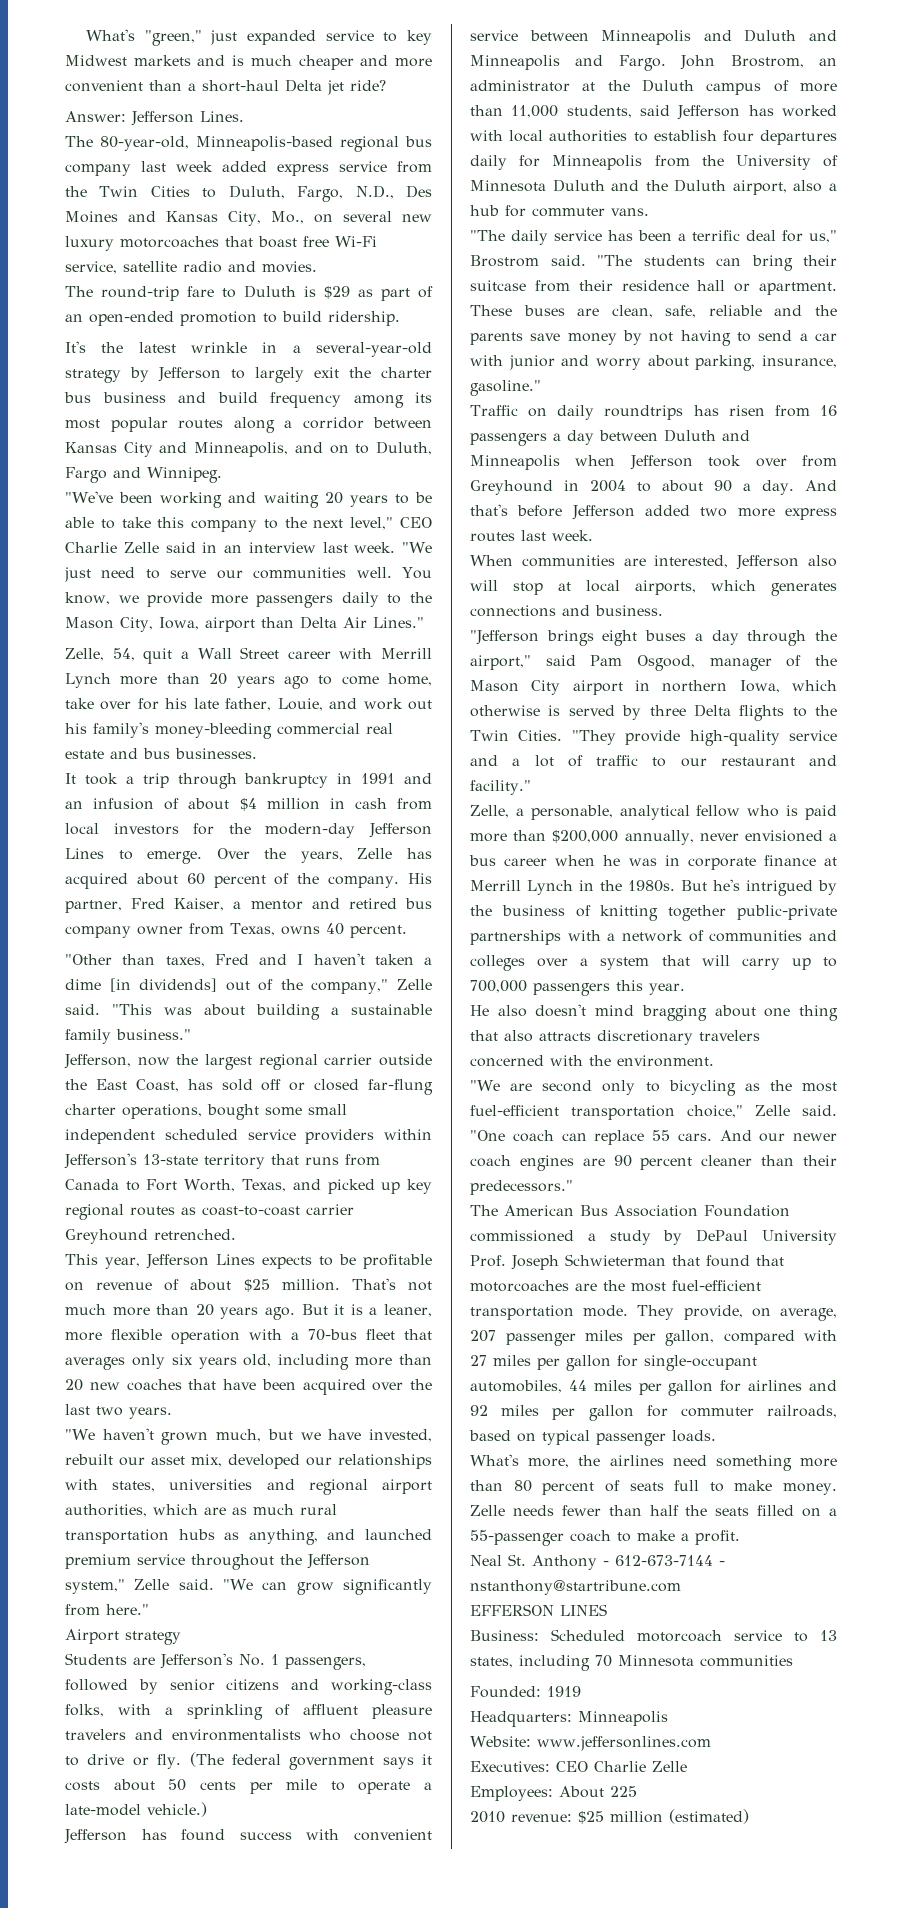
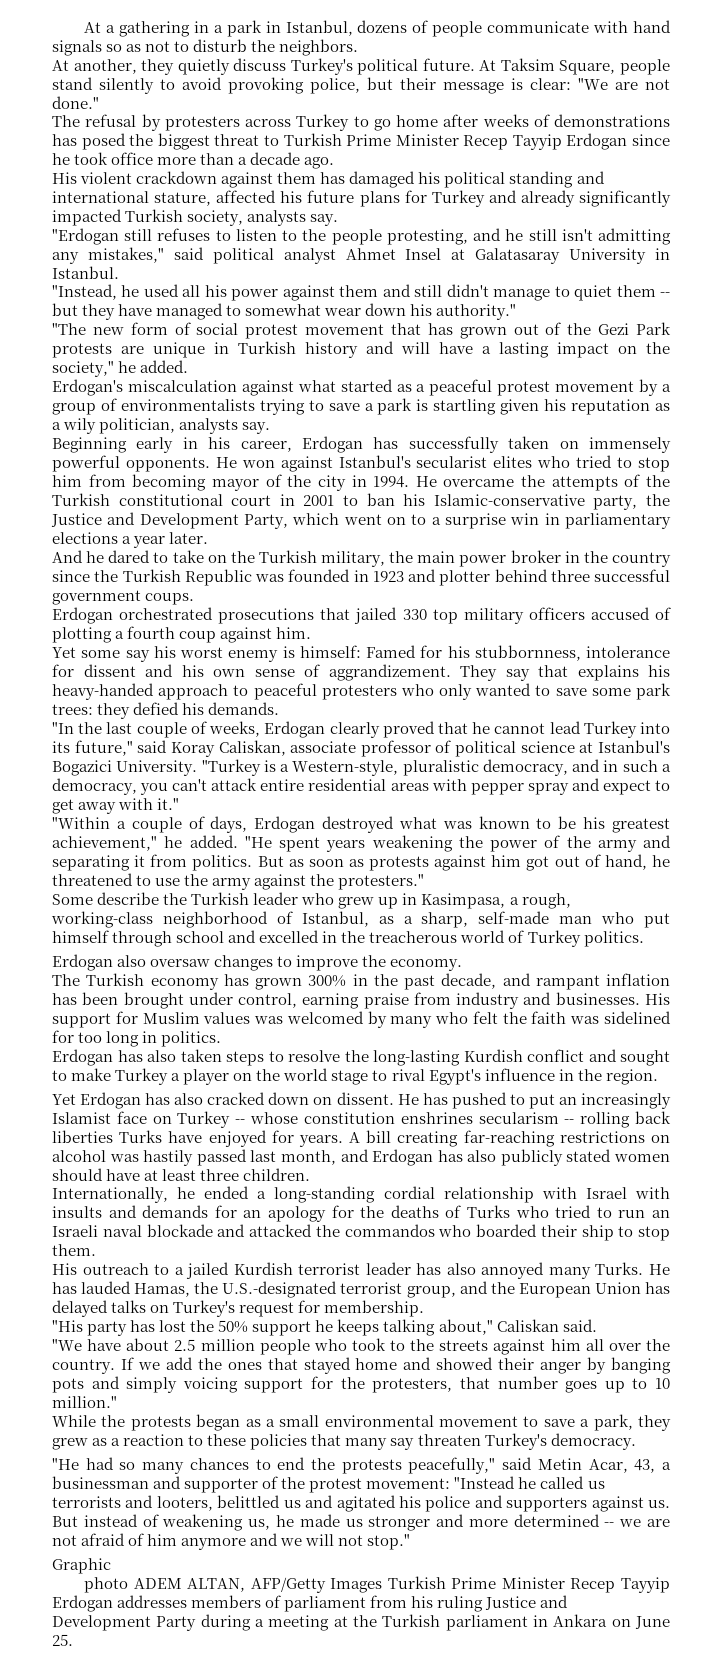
- What's "green," just expanded service to key Midwest markets and is much cheaper and more convenient than a short-haul Delta jet ride?
- Answer: Jefferson Lines.
- The 80-year-old, Minneapolis-based regional bus company last week added express service from the Twin Cities to Duluth, Fargo, N.D., Des Moines and Kansas City, Mo., on several new luxury motorcoaches that boast free Wi-Fi service, satellite radio and movies.
- The round-trip fare to Duluth is $29 as part of an open-ended promotion to build ridership.
- It's the latest wrinkle in a several-year-old strategy by Jefferson to largely exit the charter bus business and build frequency among its most popular routes along a corridor between Kansas City and Minneapolis, and on to Duluth, Fargo and Winnipeg.
- "We've been working and waiting 20 years to be able to take this company to the next level," CEO Charlie Zelle said in an interview last week. "We just need to serve our communities well. You know, we provide more passengers daily to the Mason City, Iowa, airport than Delta Air Lines."
- Zelle, 54, quit a Wall Street career with Merrill Lynch more than 20 years ago to come home, take over for his late father, Louie, and work out his family's money-bleeding commercial real estate and bus businesses.
- It took a trip through bankruptcy in 1991 and an infusion of about $4 million in cash from local investors for the modern-day Jefferson Lines to emerge. Over the years, Zelle has acquired about 60 percent of the company. His partner, Fred Kaiser, a mentor and retired bus company owner from Texas, owns 40 percent.
- "Other than taxes, Fred and I haven't taken a dime [in dividends] out of the company," Zelle said. "This was about building a sustainable family business."
- Jefferson, now the largest regional carrier outside the East Coast, has sold off or closed far-flung charter operations, bought some small independent scheduled service providers within Jefferson's 13-state territory that runs from Canada to Fort Worth, Texas, and picked up key regional routes as coast-to-coast carrier Greyhound retrenched.
- This year, Jefferson Lines expects to be profitable on revenue of about $25 million. That's not much more than 20 years ago. But it is a leaner, more flexible operation with a 70-bus fleet that averages only six years old, including more than 20 new coaches that have been acquired over the last two years.
- "We haven't grown much, but we have invested, rebuilt our asset mix, developed our relationships with states, universities and regional airport authorities, which are as much rural transportation hubs as anything, and launched premium service throughout the Jefferson system," Zelle said. "We can grow significantly from here."
- Airport strategy
- Students are Jefferson's No. 1 passengers, followed by senior citizens and working-class folks, with a sprinkling of affluent pleasure travelers and environmentalists who choose not to drive or fly. (The federal government says it costs about 50 cents per mile to operate a late-model vehicle.)
- Jefferson has found success with convenient service between Minneapolis and Duluth and Minneapolis and Fargo. John Brostrom, an administrator at the Duluth campus of more than 11,000 students, said Jefferson has worked with local authorities to establish four departures daily for Minneapolis from the University of Minnesota Duluth and the Duluth airport, also a hub for commuter vans.
- "The daily service has been a terrific deal for us," Brostrom said. "The students can bring their suitcase from their residence hall or apartment. These buses are clean, safe, reliable and the parents save money by not having to send a car with junior and worry about parking, insurance, gasoline."
- Traffic on daily roundtrips has risen from 16 passengers a day between Duluth and Minneapolis when Jefferson took over from Greyhound in 2004 to about 90 a day. And that's before Jefferson added two more express routes last week.
- When communities are interested, Jefferson also will stop at local airports, which generates connections and business.
- "Jefferson brings eight buses a day through the airport," said Pam Osgood, manager of the Mason City airport in northern Iowa, which otherwise is served by three Delta flights to the Twin Cities. "They provide high-quality service and a lot of traffic to our restaurant and facility."
- Zelle, a personable, analytical fellow who is paid more than $200,000 annually, never envisioned a bus career when he was in corporate finance at Merrill Lynch in the 1980s. But he's intrigued by the business of knitting together public-private partnerships with a network of communities and colleges over a system that will carry up to 700,000 passengers this year.
- He also doesn't mind bragging about one thing that also attracts discretionary travelers concerned with the environment.
- "We are second only to bicycling as the most fuel-efficient transportation choice," Zelle said. "One coach can replace 55 cars. And our newer coach engines are 90 percent cleaner than their predecessors."
- The American Bus Association Foundation commissioned a study by DePaul University Prof. Joseph Schwieterman that found that motorcoaches are the most fuel-efficient transportation mode. They provide, on average, 207 passenger miles per gallon, compared with 27 miles per gallon for single-occupant automobiles, 44 miles per gallon for airlines and 92 miles per gallon for commuter railroads, based on typical passenger loads.
- What's more, the airlines need something more than 80 percent of seats full to make money. Zelle needs fewer than half the seats filled on a 55-passenger coach to make a profit.
- Neal St. Anthony - 612-673-7144 - nstanthony@startribune.com
- EFFERSON LINES
- Business: Scheduled motorcoach service to 13 states, including 70 Minnesota communities
- Founded: 1919
- Headquarters: Minneapolis
- Website: www.jeffersonlines.com
- Executives: CEO Charlie Zelle
- Employees: About 225
- 2010 revenue: $25 million (estimated)
+ At a gathering in a park in Istanbul, dozens of people communicate with hand signals so as not to disturb the neighbors.
+ At another, they quietly discuss Turkey's political future. At Taksim Square, people stand silently to avoid provoking police, but their message is clear: "We are not done."
+ The refusal by protesters across Turkey to go home after weeks of demonstrations has posed the biggest threat to Turkish Prime Minister Recep Tayyip Erdogan since he took office more than a decade ago.
+ His violent crackdown against them has damaged his political standing and international stature, affected his future plans for Turkey and already significantly impacted Turkish society, analysts say.
+ "Erdogan still refuses to listen to the people protesting, and he still isn't admitting any mistakes," said political analyst Ahmet Insel at Galatasaray University in Istanbul.
+ "Instead, he used all his power against them and still didn't manage to quiet them -- but they have managed to somewhat wear down his authority."
+ "The new form of social protest movement that has grown out of the Gezi Park protests are unique in Turkish history and will have a lasting impact on the society," he added.
+ Erdogan's miscalculation against what started as a peaceful protest movement by a group of environmentalists trying to save a park is startling given his reputation as a wily politician, analysts say.
+ Beginning early in his career, Erdogan has successfully taken on immensely powerful opponents. He won against Istanbul's secularist elites who tried to stop him from becoming mayor of the city in 1994. He overcame the attempts of the Turkish constitutional court in 2001 to ban his Islamic-conservative party, the Justice and Development Party, which went on to a surprise win in parliamentary elections a year later.
+ And he dared to take on the Turkish military, the main power broker in the country since the Turkish Republic was founded in 1923 and plotter behind three successful government coups.
+ Erdogan orchestrated prosecutions that jailed 330 top military officers accused of plotting a fourth coup against him.
+ Yet some say his worst enemy is himself: Famed for his stubbornness, intolerance for dissent and his own sense of aggrandizement. They say that explains his heavy-handed approach to peaceful protesters who only wanted to save some park trees: they defied his demands.
+ "In the last couple of weeks, Erdogan clearly proved that he cannot lead Turkey into its future," said Koray Caliskan, associate professor of political science at Istanbul's Bogazici University. "Turkey is a Western-style, pluralistic democracy, and in such a democracy, you can't attack entire residential areas with pepper spray and expect to get away with it."
+ "Within a couple of days, Erdogan destroyed what was known to be his greatest achievement," he added. "He spent years weakening the power of the army and separating it from politics. But as soon as protests against him got out of hand, he threatened to use the army against the protesters."
+ Some describe the Turkish leader who grew up in Kasimpasa, a rough, working-class neighborhood of Istanbul, as a sharp, self-made man who put himself through school and excelled in the treacherous world of Turkey politics.
+ Erdogan also oversaw changes to improve the economy.
+ The Turkish economy has grown 300% in the past decade, and rampant inflation has been brought under control, earning praise from industry and businesses. His support for Muslim values was welcomed by many who felt the faith was sidelined for too long in politics.
+ Erdogan has also taken steps to resolve the long-lasting Kurdish conflict and sought to make Turkey a player on the world stage to rival Egypt's influence in the region.
+ Yet Erdogan has also cracked down on dissent. He has pushed to put an increasingly Islamist face on Turkey -- whose constitution enshrines secularism -- rolling back liberties Turks have enjoyed for years. A bill creating far-reaching restrictions on alcohol was hastily passed last month, and Erdogan has also publicly stated women should have at least three children.
+ Internationally, he ended a long-standing cordial relationship with Israel with insults and demands for an apology for the deaths of Turks who tried to run an Israeli naval blockade and attacked the commandos who boarded their ship to stop them.
+ His outreach to a jailed Kurdish terrorist leader has also annoyed many Turks. He has lauded Hamas, the U.S.-designated terrorist group, and the European Union has delayed talks on Turkey's request for membership.
+ "His party has lost the 50% support he keeps talking about," Caliskan said.
+ "We have about 2.5 million people who took to the streets against him all over the country. If we add the ones that stayed home and showed their anger by banging pots and simply voicing support for the protesters, that number goes up to 10 million."
+ While the protests began as a small environmental movement to save a park, they grew as a reaction to these policies that many say threaten Turkey's democracy.
+ "He had so many chances to end the protests peacefully," said Metin Acar, 43, a businessman and supporter of the protest movement: "Instead he called us terrorists and looters, belittled us and agitated his police and supporters against us. But instead of weakening us, he made us stronger and more determined -- we are not afraid of him anymore and we will not stop."
+ Graphic
+ photo ADEM ALTAN, AFP/Getty Images Turkish Prime Minister Recep Tayyip Erdogan addresses members of parliament from his ruling Justice and Development Party during a meeting at the Turkish parliament in Ankara on June 25.

